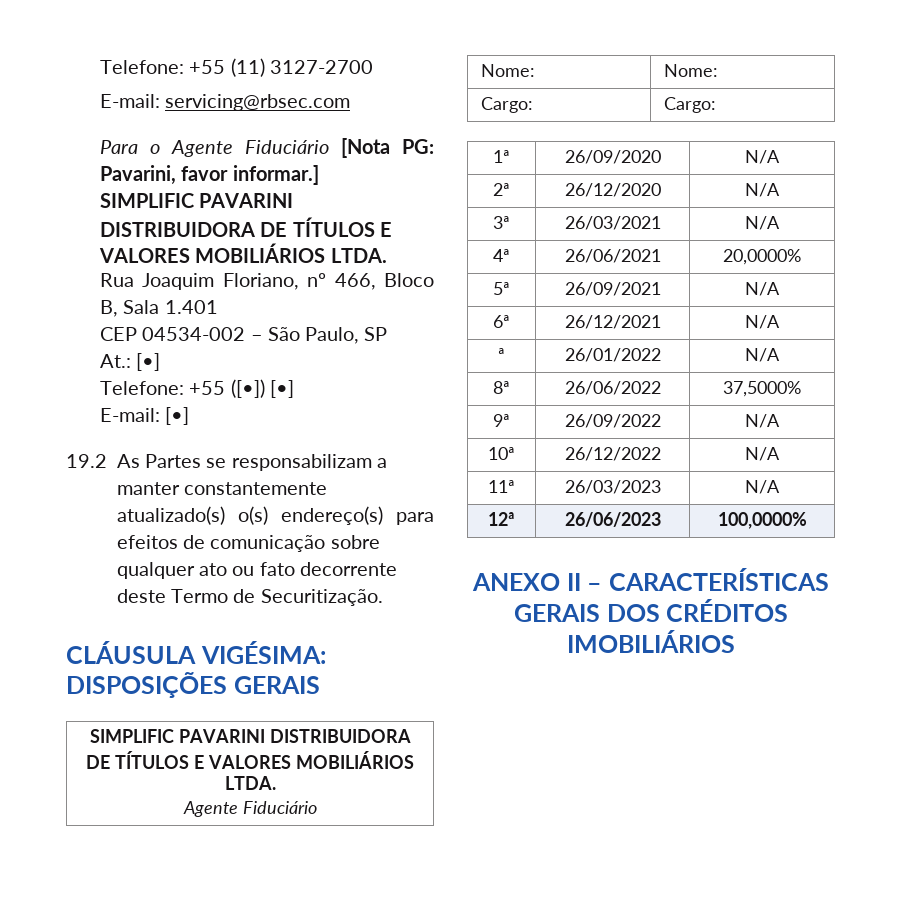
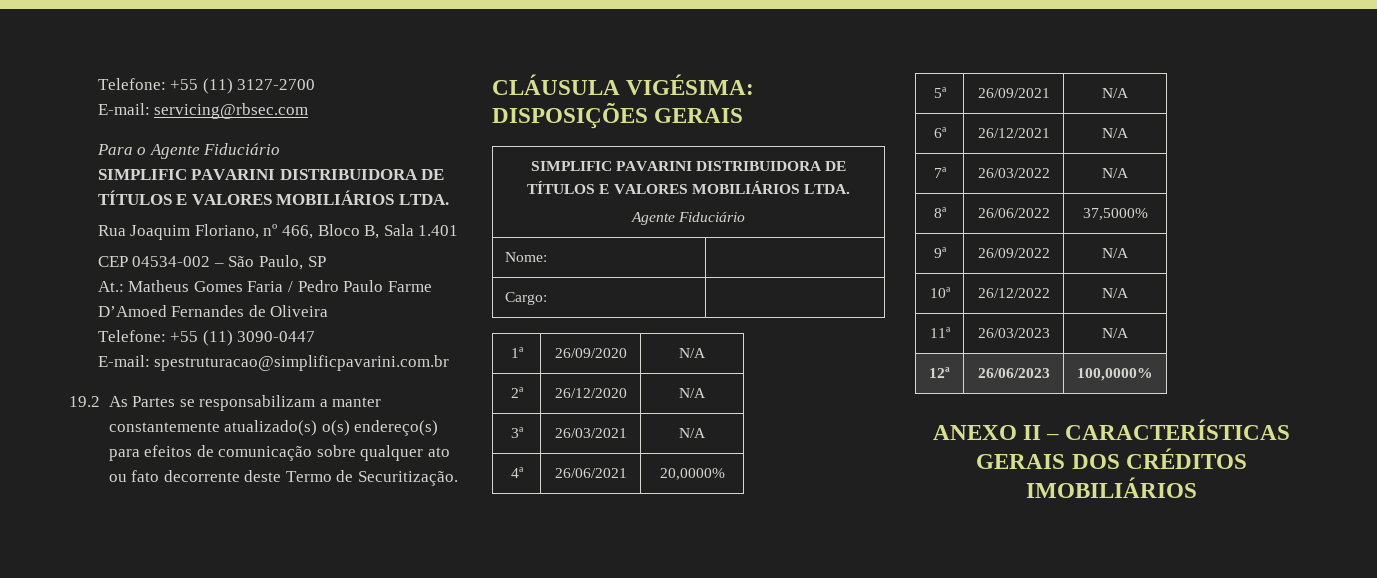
- Para o Agente Fiduciário [Nota PG: Pavarini, favor informar.]
+ Para o Agente Fiduciário
- At.: [•]
- Telefone: +55 ([•]) [•]
- E-mail: [•]
+ At.: Matheus Gomes Faria / Pedro Paulo Farme D’Amoed Fernandes de Oliveira
+ Telefone: +55 (11) 3090-0447
+ E-mail: spestruturacao@simplificpavarini.com.br
- Nome: | Nome:
+ Nome: |
- Cargo: | Cargo:
+ Cargo: |
- ª | 26/01/2022 | N/A
+ 7ª | 26/03/2022 | N/A

